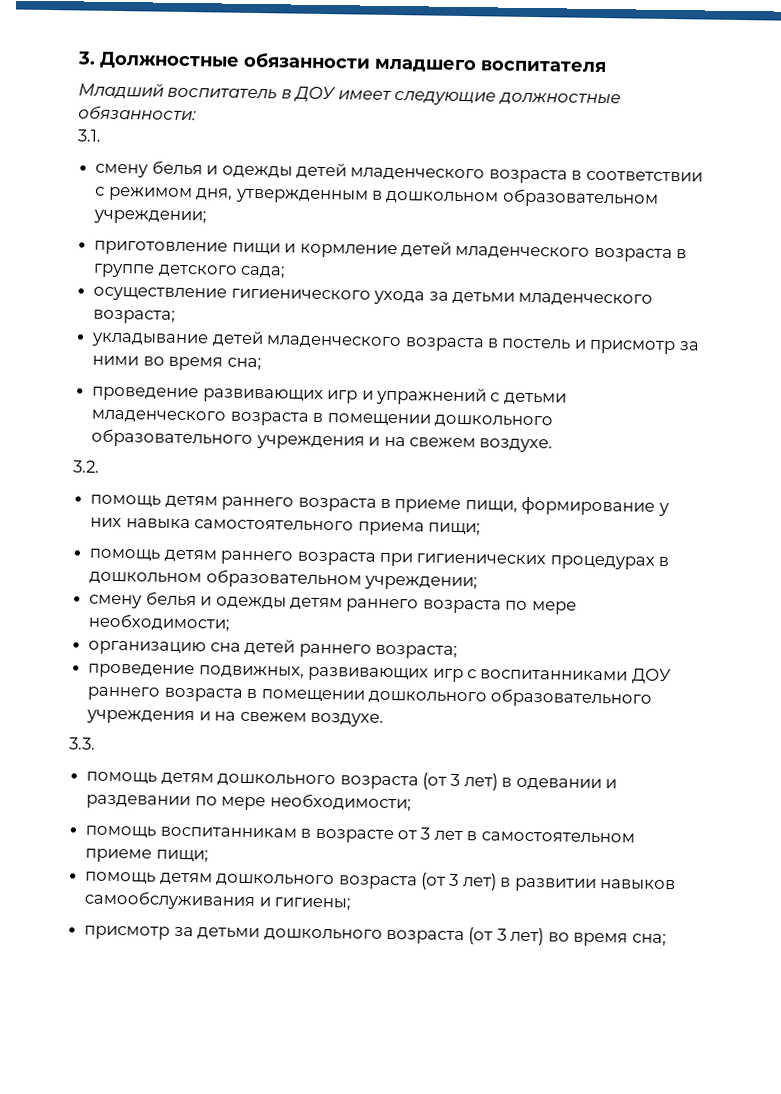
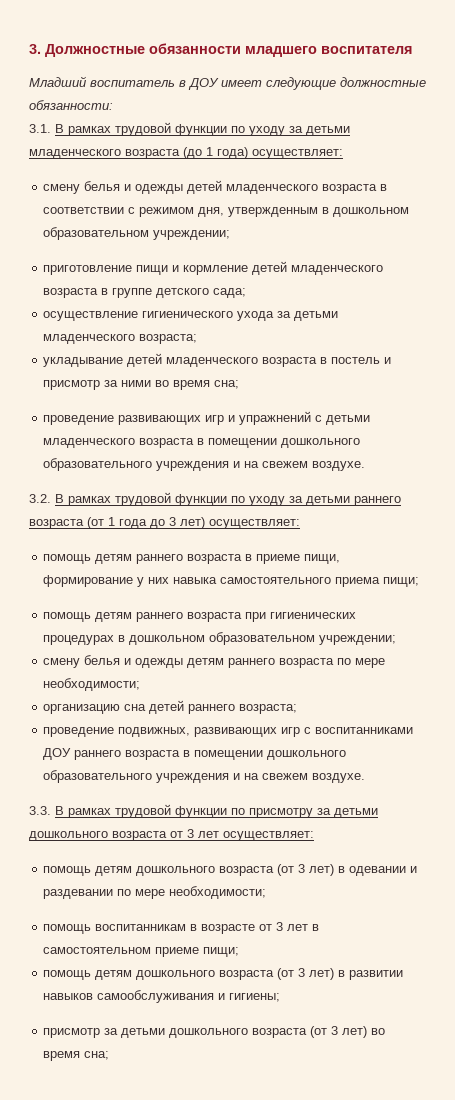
- 3.1.
+ 3.1. В рамках трудовой функции по уходу за детьми младенческого возраста (до 1 года) осуществляет:
- 3.2.
+ 3.2. В рамках трудовой функции по уходу за детьми раннего возраста (от 1 года до 3 лет) осуществляет:
- 3.3.
+ 3.3. В рамках трудовой функции по присмотру за детьми дошкольного возраста от 3 лет осуществляет:

